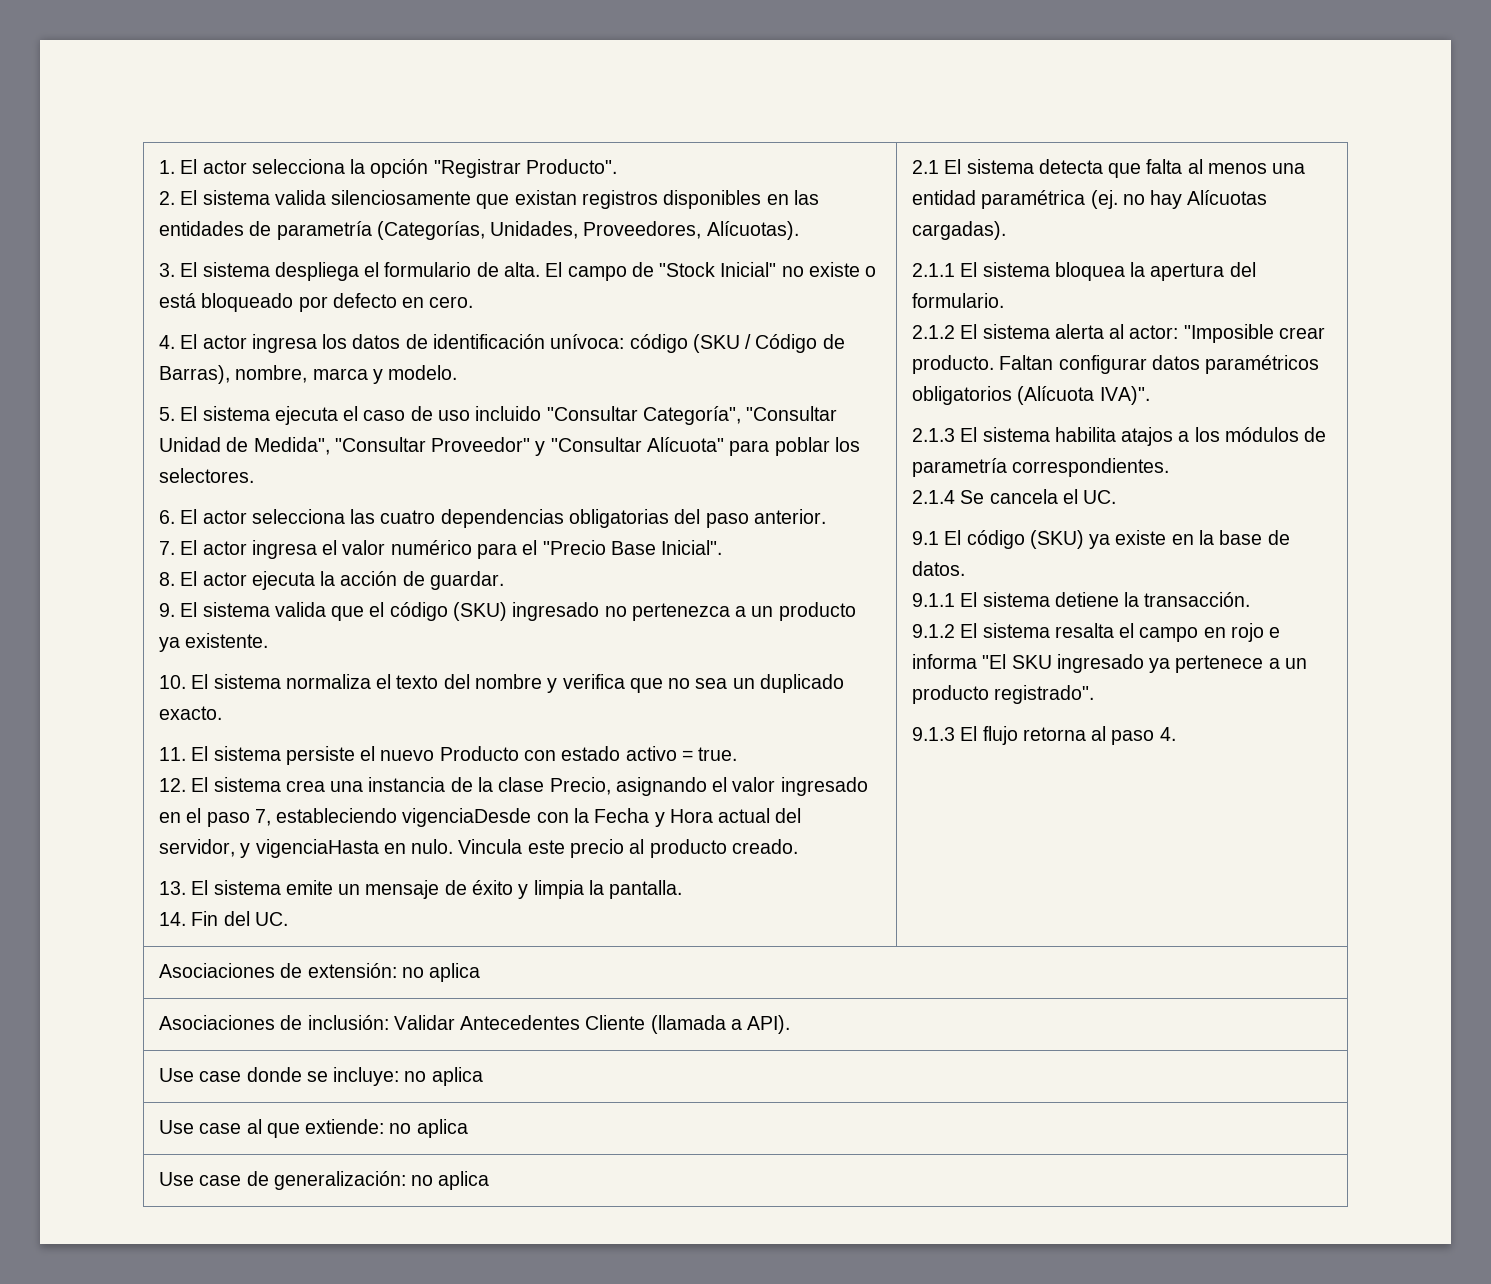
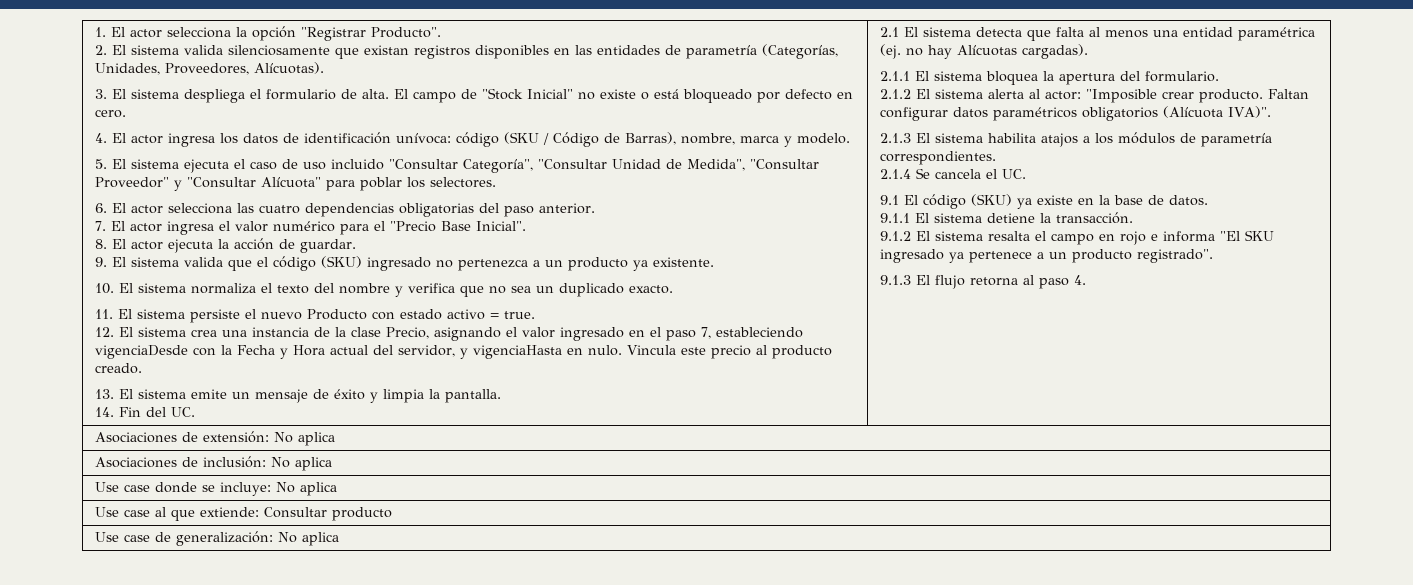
- Asociaciones de extensión: no aplica
+ Asociaciones de extensión: No aplica
- Asociaciones de inclusión: Validar Antecedentes Cliente (llamada a API).
+ Asociaciones de inclusión: No aplica
- Use case donde se incluye: no aplica
+ Use case donde se incluye: No aplica
- Use case al que extiende: no aplica
+ Use case al que extiende: Consultar producto
- Use case de generalización: no aplica
+ Use case de generalización: No aplica

